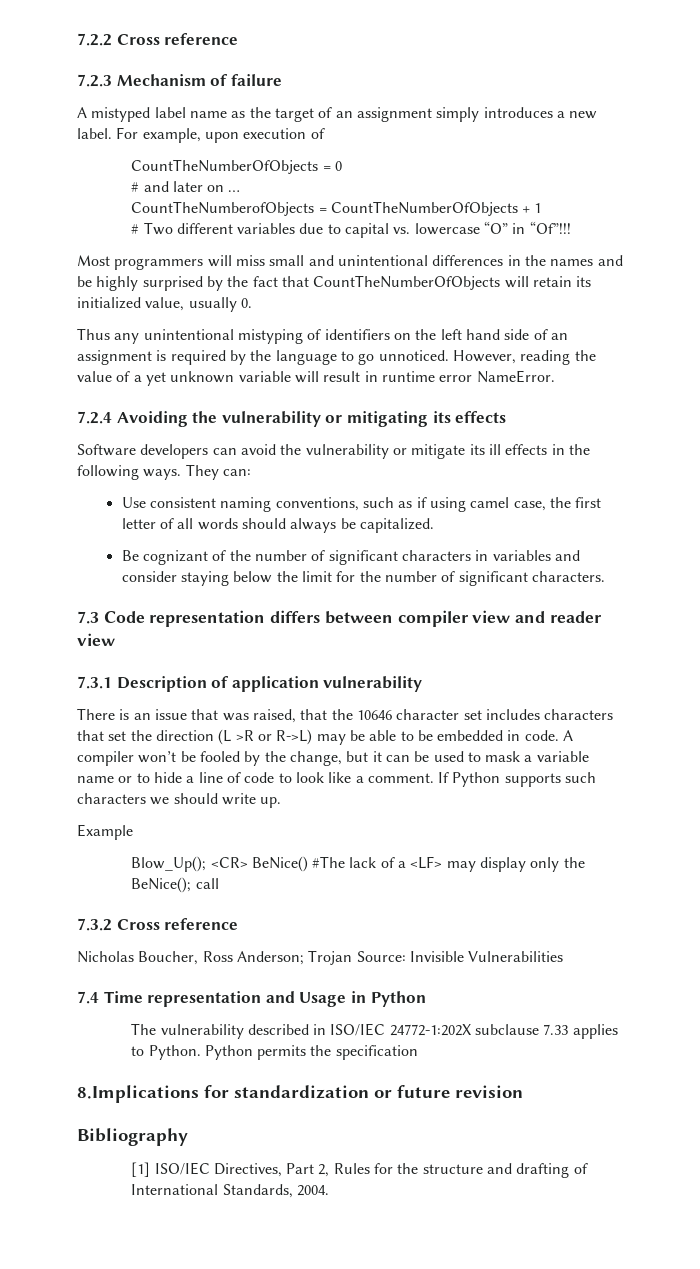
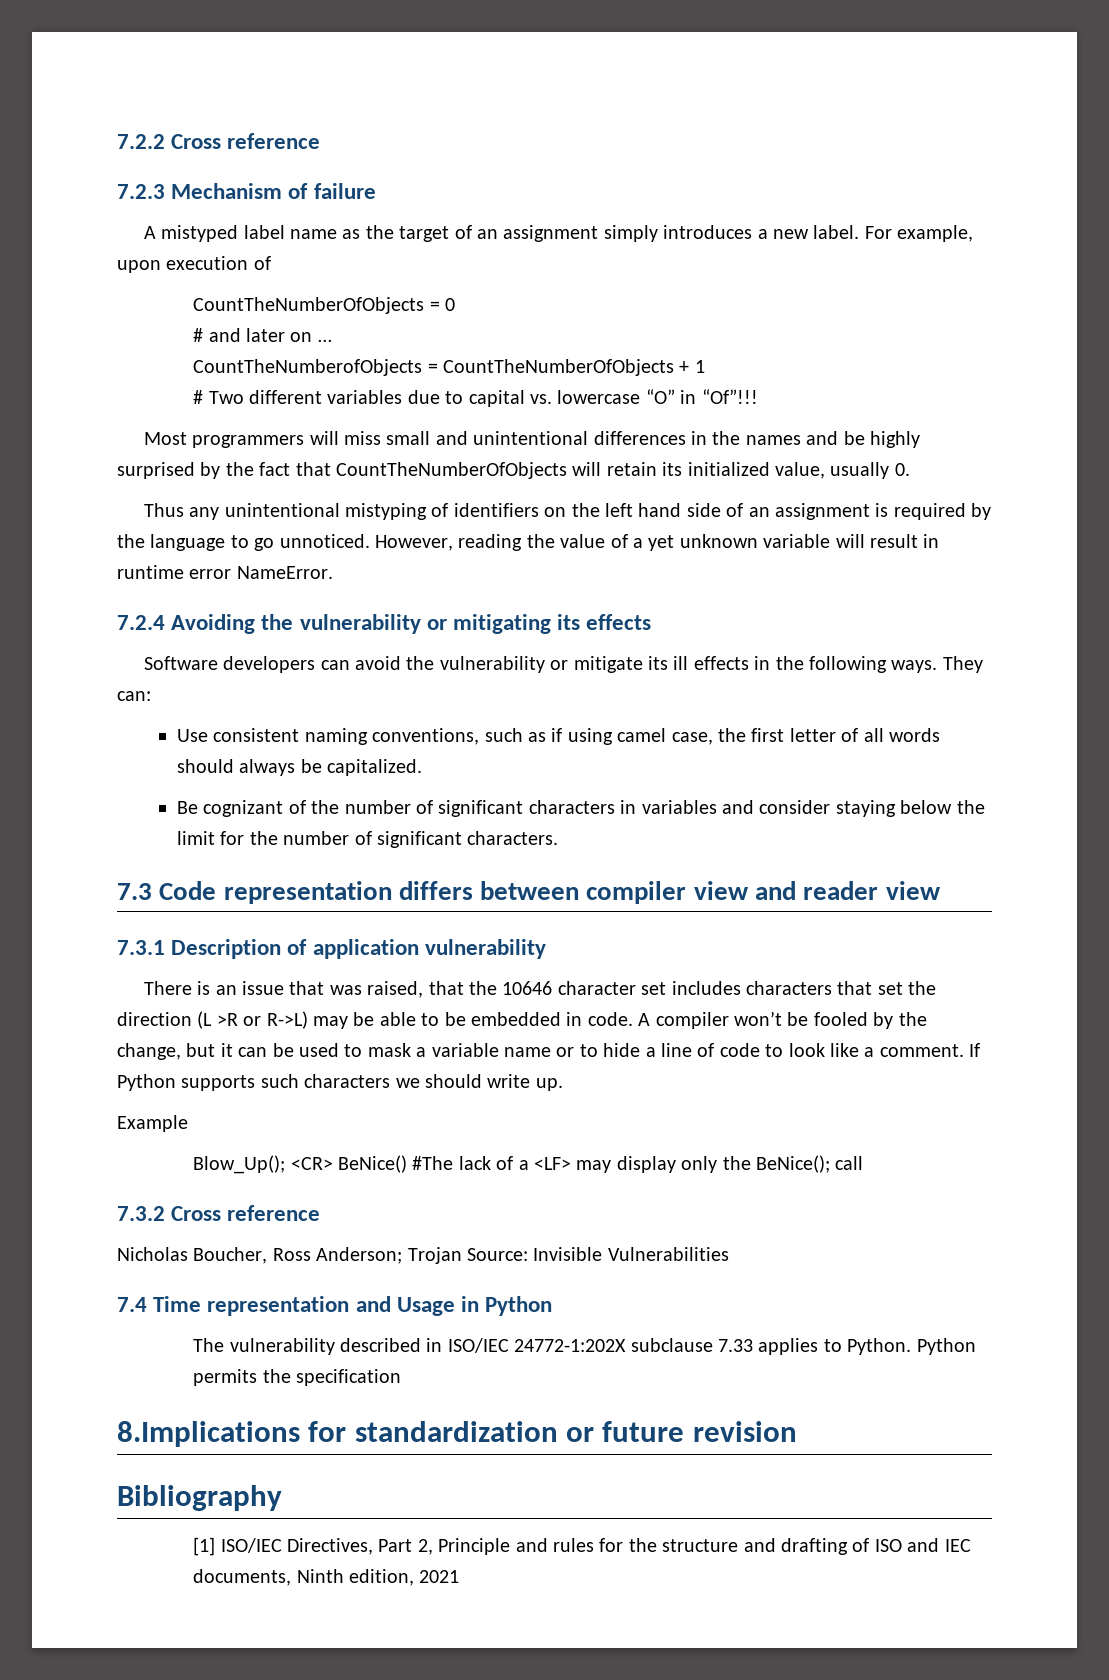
- [1] ISO/IEC Directives, Part 2, Rules for the structure and drafting of International Standards, 2004.
+ [1] ISO/IEC Directives, Part 2, Principle and rules for the structure and drafting of ISO and IEC documents, Ninth edition, 2021

